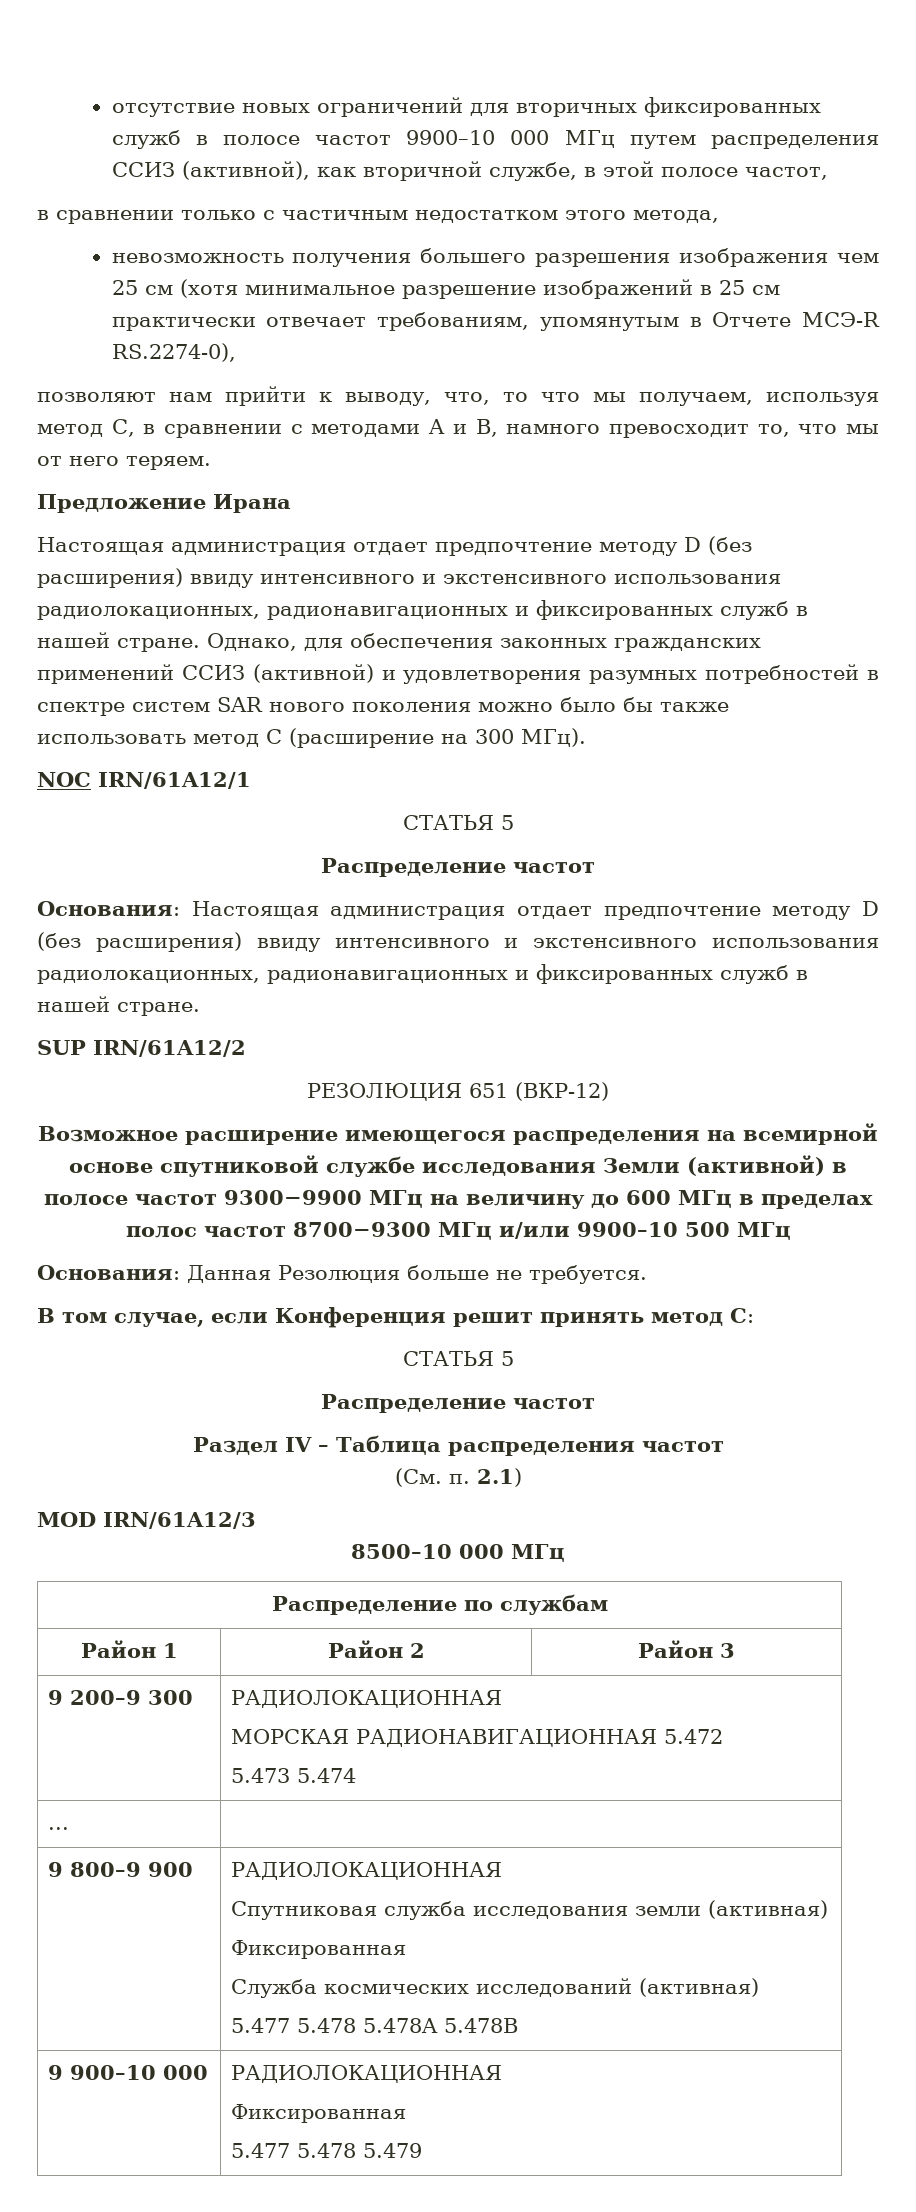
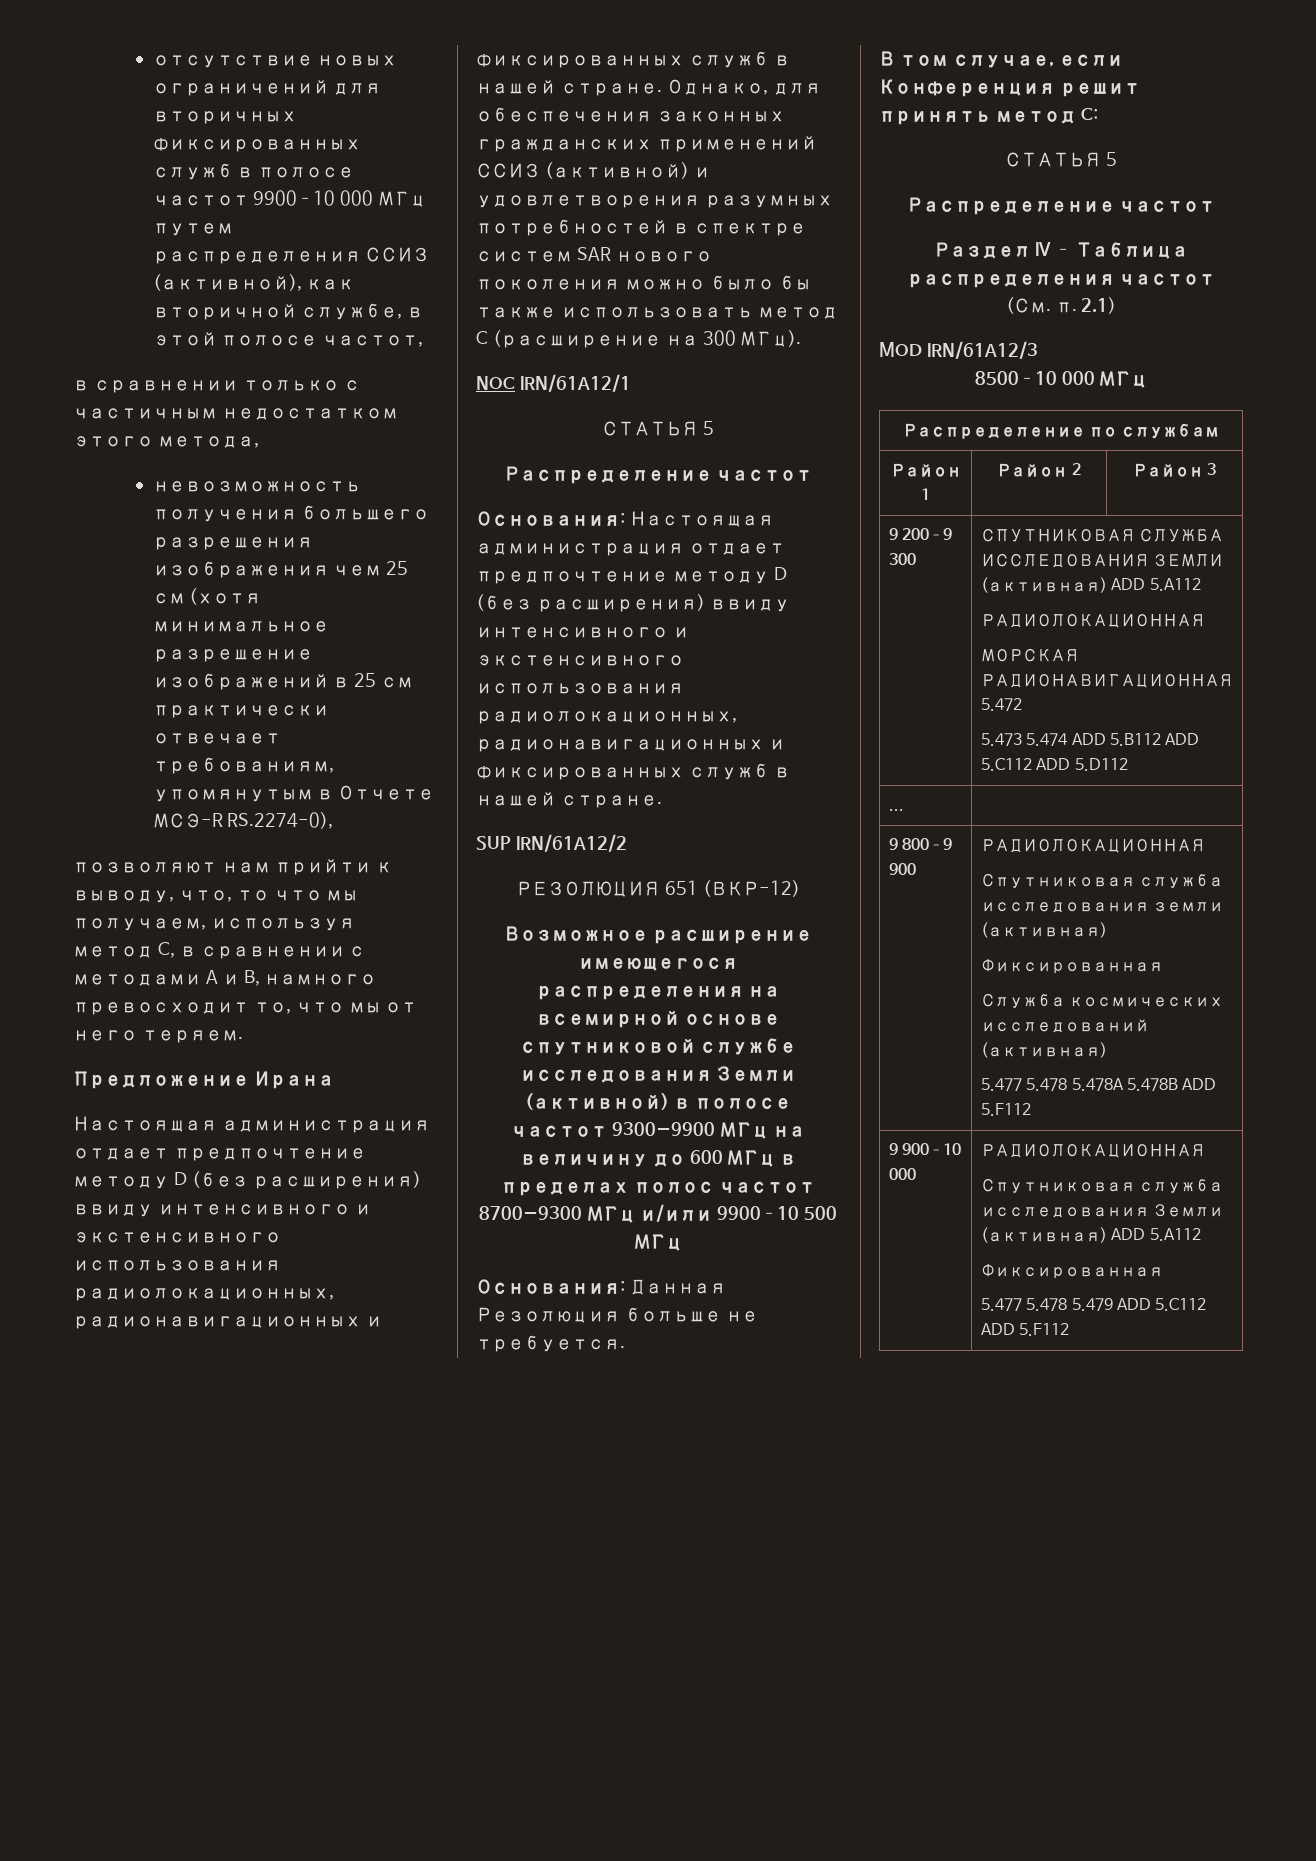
- 9 200–9 300 | РАДИОЛОКАЦИОННАЯ
+ 9 200–9 300 | СПУТНИКОВАЯ СЛУЖБА ИССЛЕДОВАНИЯ ЗЕМЛИ (активная) ADD 5.A112
+ РАДИОЛОКАЦИОННАЯ
  МОРСКАЯ РАДИОНАВИГАЦИОННАЯ 5.472
- 5.473 5.474
+ 5.473 5.474 ADD 5.B112 ADD 5.C112 ADD 5.D112
  9 800–9 900 | РАДИОЛОКАЦИОННАЯ
  Спутниковая служба исследования земли (активная)
  Фиксированная
  Служба космических исследований (активная)
- 5.477 5.478 5.478A 5.478B
+ 5.477 5.478 5.478A 5.478B ADD 5.F112
  9 900–10 000 | РАДИОЛОКАЦИОННАЯ
+ Спутниковая служба исследования Земли (активная) ADD 5.A112
  Фиксированная
- 5.477 5.478 5.479
+ 5.477 5.478 5.479 ADD 5.C112 ADD 5.F112

